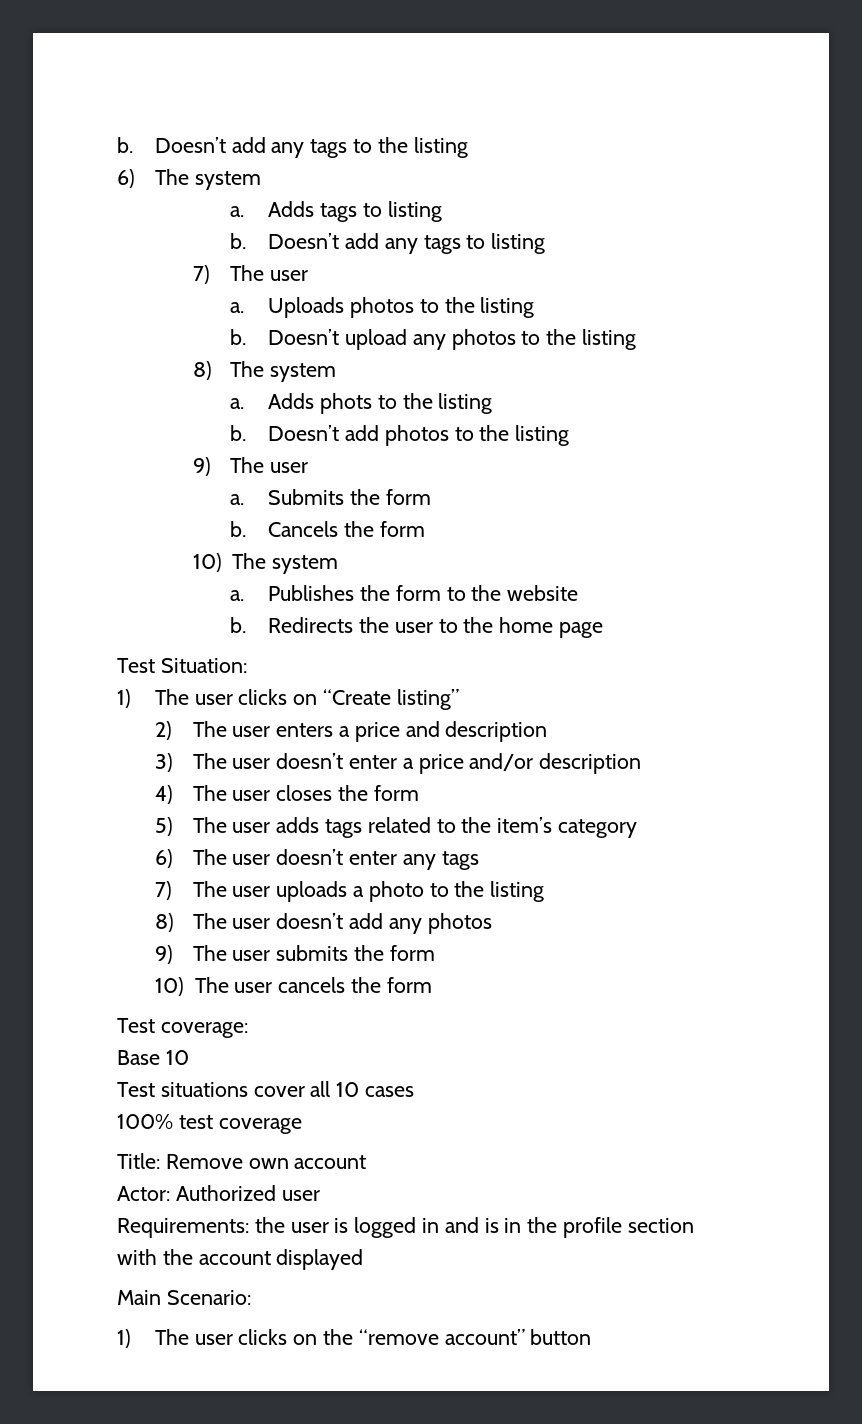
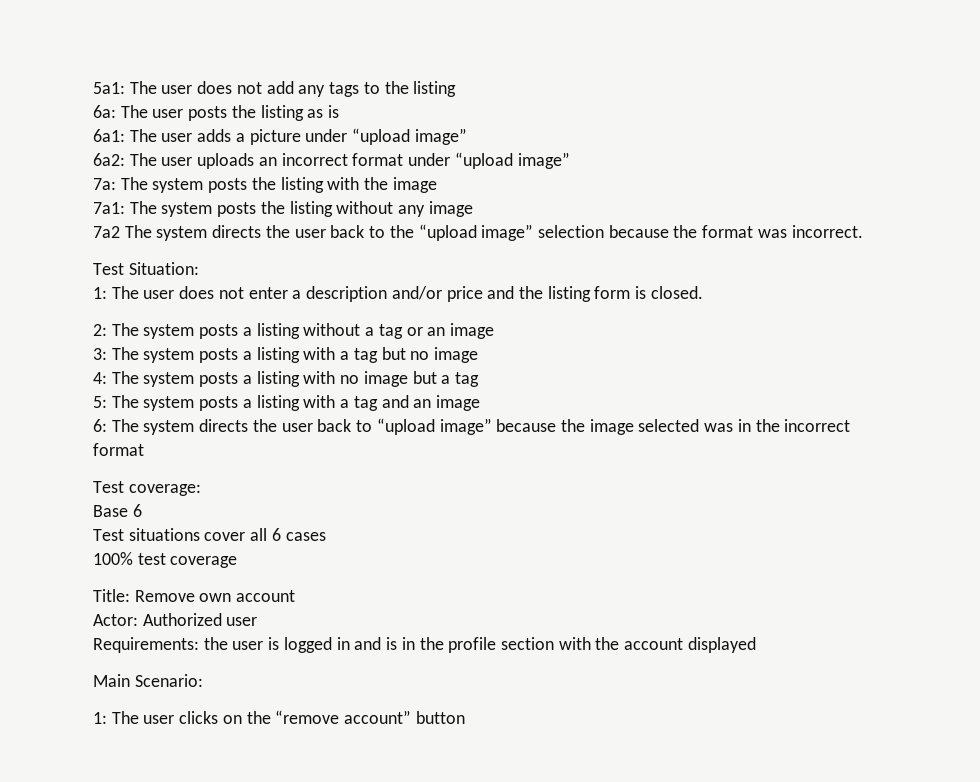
- b. Doesn’t add any tags to the listing
+ 5a1: The user does not add any tags to the listing
- 6) The system
- a. Adds tags to listing
- b. Doesn’t add any tags to listing
- 7) The user
- a. Uploads photos to the listing
- b. Doesn’t upload any photos to the listing
- 8) The system
- a. Adds phots to the listing
- b. Doesn’t add photos to the listing
- 9) The user
- a. Submits the form
- b. Cancels the form
- 10) The system
- a. Publishes the form to the website
- b. Redirects the user to the home page
+ 6a: The user posts the listing as is
+ 6a1: The user adds a picture under “upload image”
+ 6a2: The user uploads an incorrect format under “upload image”
+ 7a: The system posts the listing with the image
+ 7a1: The system posts the listing without any image
+ 7a2 The system directs the user back to the “upload image” selection because the format was incorrect.
- 1) The user clicks on “Create listing”
- 2) The user enters a price and description
- 3) The user doesn’t enter a price and/or description
- 4) The user closes the form
- 5) The user adds tags related to the item’s category
- 6) The user doesn’t enter any tags
- 7) The user uploads a photo to the listing
- 8) The user doesn’t add any photos
- 9) The user submits the form
- 10) The user cancels the form
+ 1: The user does not enter a description and/or price and the listing form is closed.
+ 2: The system posts a listing without a tag or an image
+ 3: The system posts a listing with a tag but no image
+ 4: The system posts a listing with no image but a tag
+ 5: The system posts a listing with a tag and an image
+ 6: The system directs the user back to “upload image” because the image selected was in the incorrect format
- Base 10
+ Base 6
- Test situations cover all 10 cases
+ Test situations cover all 6 cases
- 1) The user clicks on the “remove account” button
+ 1: The user clicks on the “remove account” button

